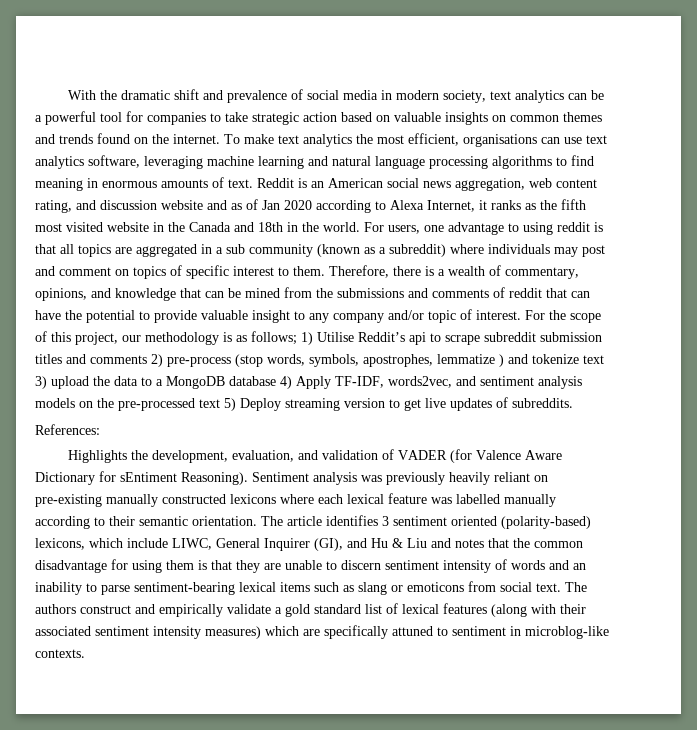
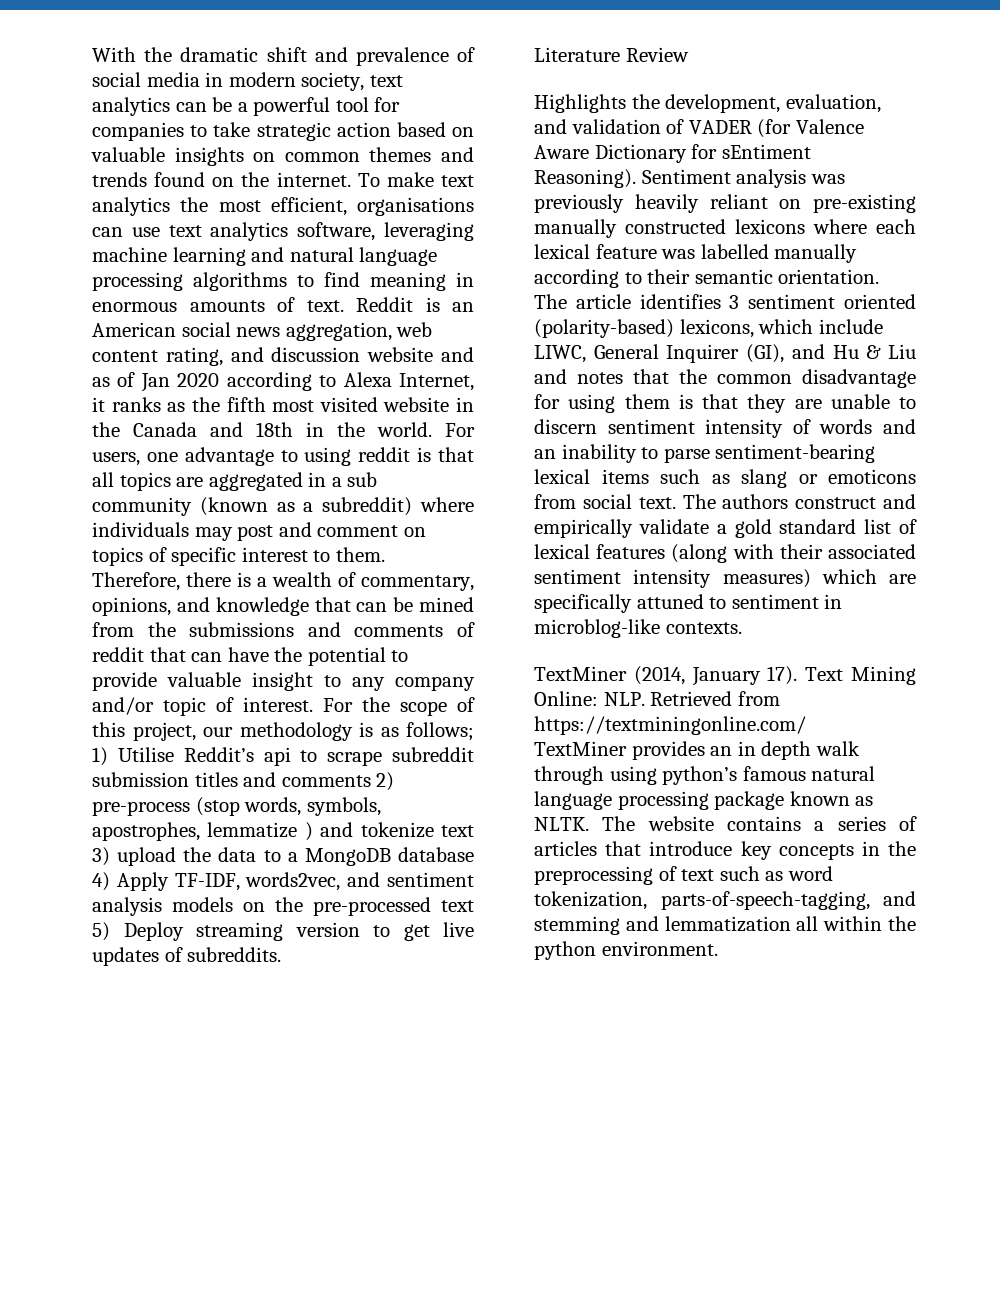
- References:
+ Literature Review
+ TextMiner (2014, January 17). Text Mining Online: NLP. Retrieved from https://textminingonline.com/
+ TextMiner provides an in depth walk through using python’s famous natural language processing package known as NLTK. The website contains a series of articles that introduce key concepts in the preprocessing of text such as word tokenization, parts-of-speech-tagging, and stemming and lemmatization all within the python environment.

